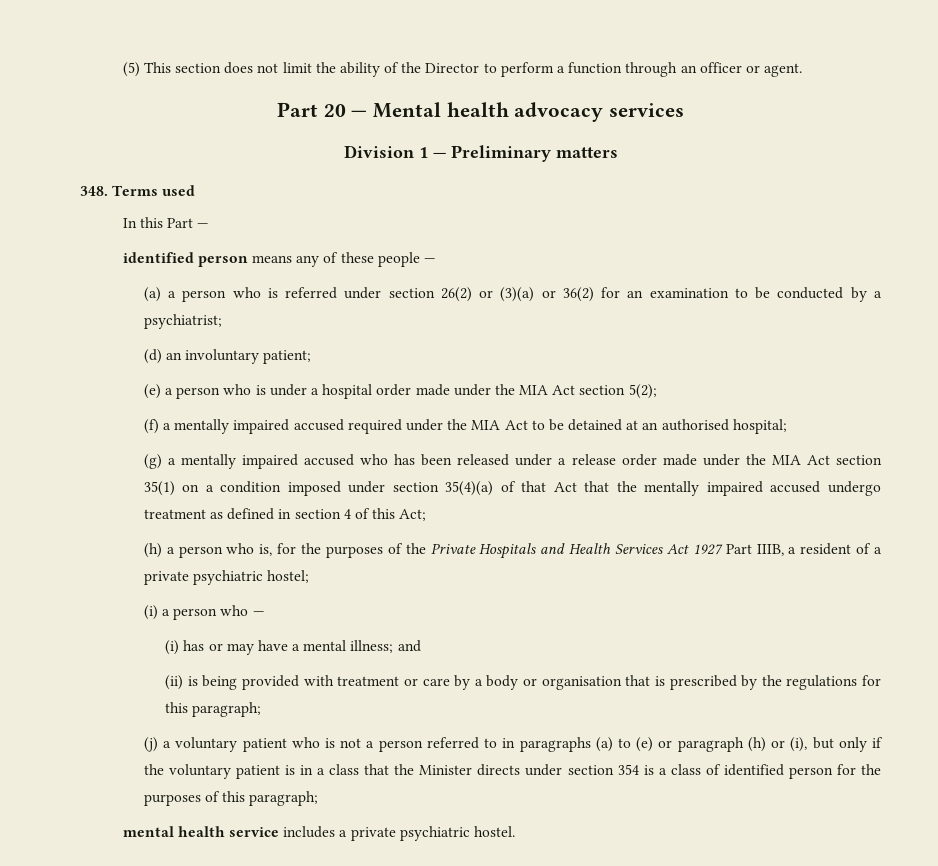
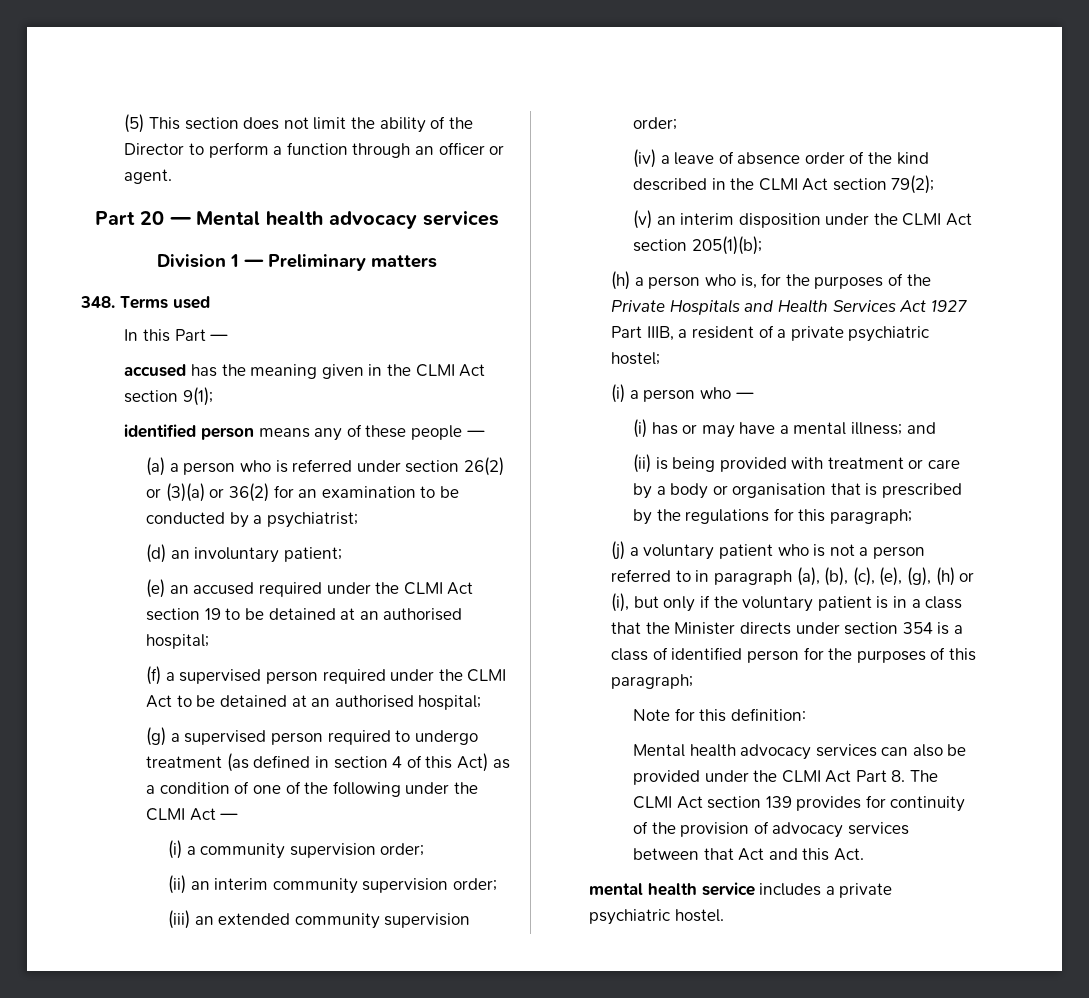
+ accused has the meaning given in the CLMI Act section 9(1);
- (e) a person who is under a hospital order made under the MIA Act section 5(2);
- (f) a mentally impaired accused required under the MIA Act to be detained at an authorised hospital;
+ (e) an accused required under the CLMI Act section 19 to be detained at an authorised hospital;
+ (f) a supervised person required under the CLMI Act to be detained at an authorised hospital;
- (g) a mentally impaired accused who has been released under a release order made under the MIA Act section 35(1) on a condition imposed under section 35(4)(a) of that Act that the mentally impaired accused undergo treatment as defined in section 4 of this Act;
+ (g) a supervised person required to undergo treatment (as defined in section 4 of this Act) as a condition of one of the following under the CLMI Act —
+ (i) a community supervision order;
+ (ii) an interim community supervision order;
+ (iii) an extended community supervision order;
+ (iv) a leave of absence order of the kind described in the CLMI Act section 79(2);
+ (v) an interim disposition under the CLMI Act section 205(1)(b);
- (j) a voluntary patient who is not a person referred to in paragraphs (a) to (e) or paragraph (h) or (i), but only if the voluntary patient is in a class that the Minister directs under section 354 is a class of identified person for the purposes of this paragraph;
+ (j) a voluntary patient who is not a person referred to in paragraph (a), (b), (c), (e), (g), (h) or (i), but only if the voluntary patient is in a class that the Minister directs under section 354 is a class of identified person for the purposes of this paragraph;
+ Note for this definition:
+ Mental health advocacy services can also be provided under the CLMI Act Part 8. The CLMI Act section 139 provides for continuity of the provision of advocacy services between that Act and this Act.

